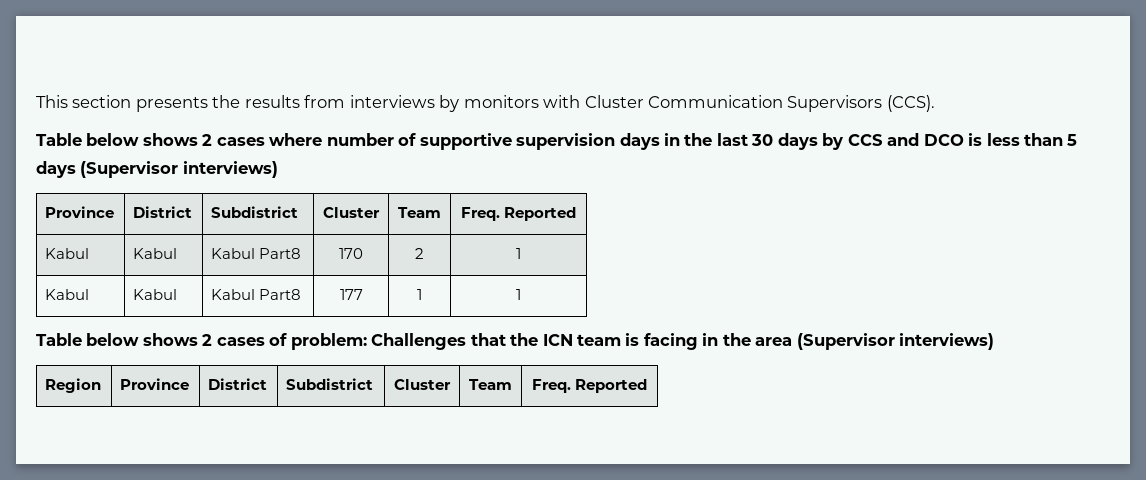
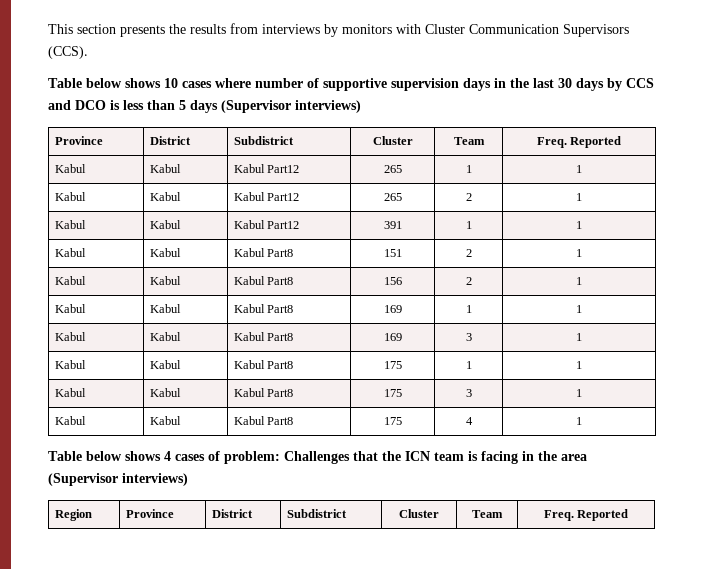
- Table below shows 2 cases where number of supportive supervision days in the last 30 days by CCS and DCO is less than 5 days (Supervisor interviews)
+ Table below shows 10 cases where number of supportive supervision days in the last 30 days by CCS and DCO is less than 5 days (Supervisor interviews)
- Kabul | Kabul | Kabul Part8 | 170 | 2 | 1
- Kabul | Kabul | Kabul Part8 | 177 | 1 | 1
+ Kabul | Kabul | Kabul Part12 | 265 | 1 | 1
+ Kabul | Kabul | Kabul Part12 | 265 | 2 | 1
+ Kabul | Kabul | Kabul Part12 | 391 | 1 | 1
+ Kabul | Kabul | Kabul Part8 | 151 | 2 | 1
+ Kabul | Kabul | Kabul Part8 | 156 | 2 | 1
+ Kabul | Kabul | Kabul Part8 | 169 | 1 | 1
+ Kabul | Kabul | Kabul Part8 | 169 | 3 | 1
+ Kabul | Kabul | Kabul Part8 | 175 | 1 | 1
+ Kabul | Kabul | Kabul Part8 | 175 | 3 | 1
+ Kabul | Kabul | Kabul Part8 | 175 | 4 | 1
- Table below shows 2 cases of problem: Challenges that the ICN team is facing in the area (Supervisor interviews)
+ Table below shows 4 cases of problem: Challenges that the ICN team is facing in the area (Supervisor interviews)

